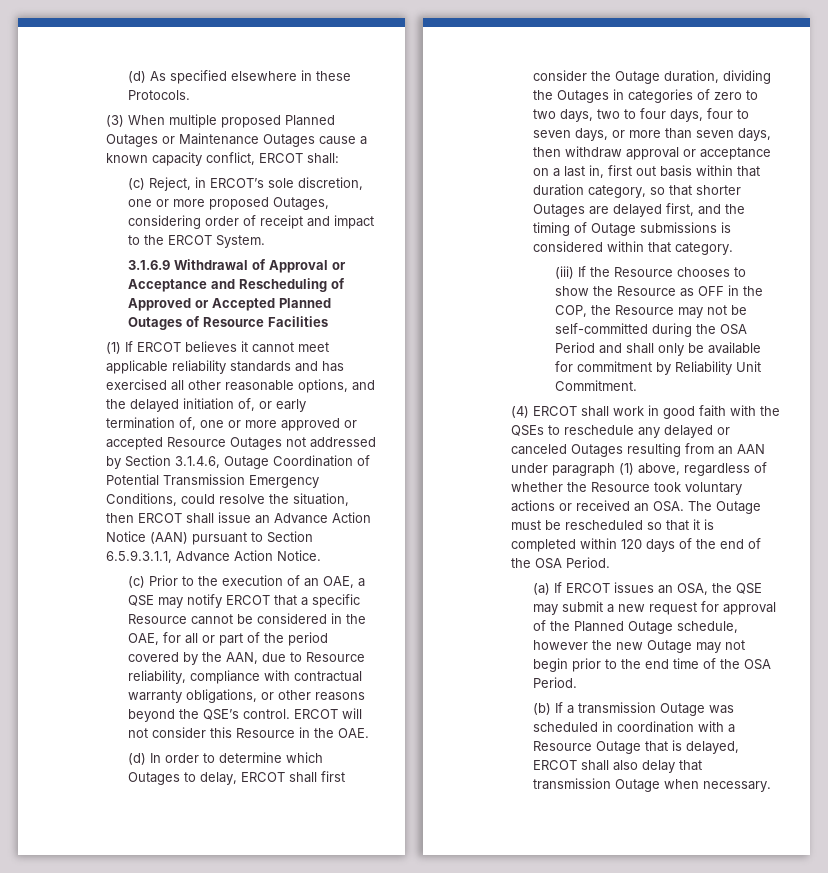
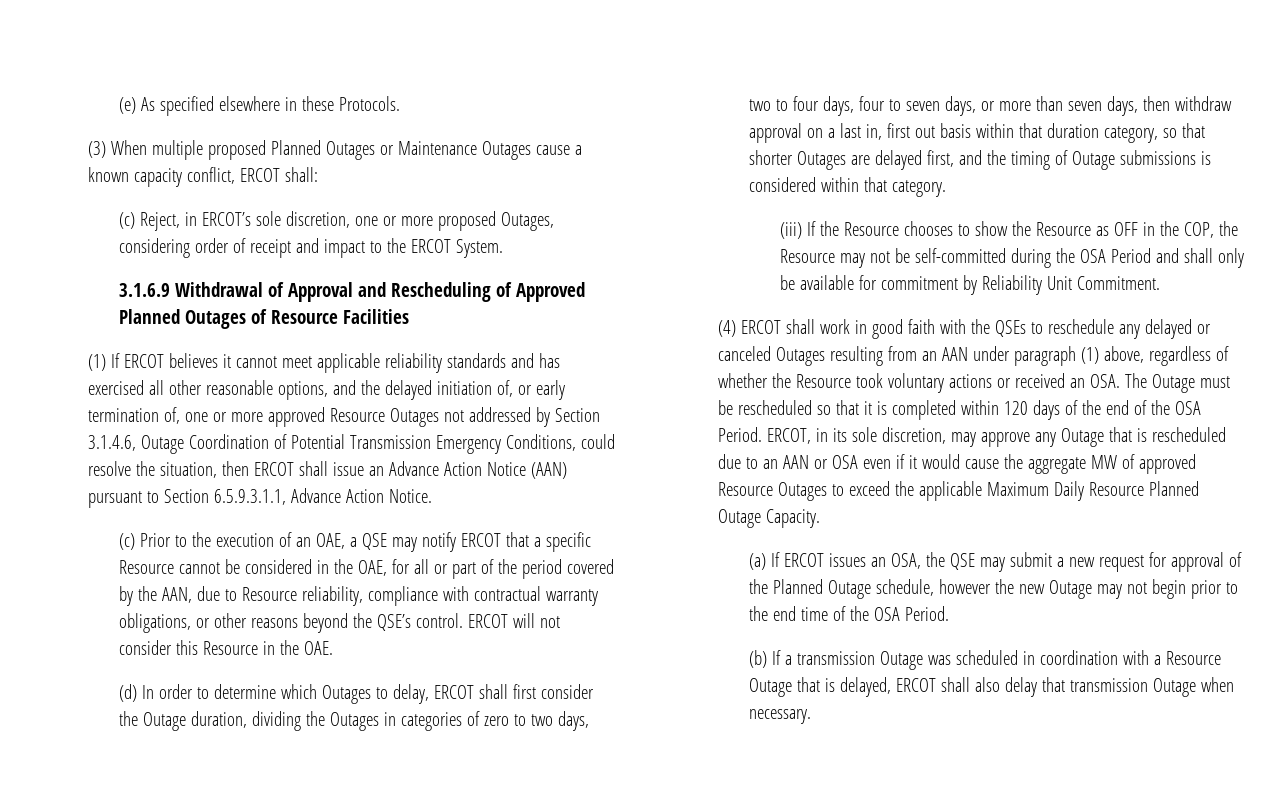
- (d) As specified elsewhere in these Protocols.
+ (e) As specified elsewhere in these Protocols.
- 3.1.6.9 Withdrawal of Approval or Acceptance and Rescheduling of Approved or Accepted Planned Outages of Resource Facilities
+ 3.1.6.9 Withdrawal of Approval and Rescheduling of Approved Planned Outages of Resource Facilities
- (1) If ERCOT believes it cannot meet applicable reliability standards and has exercised all other reasonable options, and the delayed initiation of, or early termination of, one or more approved or accepted Resource Outages not addressed by Section 3.1.4.6, Outage Coordination of Potential Transmission Emergency Conditions, could resolve the situation, then ERCOT shall issue an Advance Action Notice (AAN) pursuant to Section 6.5.9.3.1.1, Advance Action Notice.
+ (1) If ERCOT believes it cannot meet applicable reliability standards and has exercised all other reasonable options, and the delayed initiation of, or early termination of, one or more approved Resource Outages not addressed by Section 3.1.4.6, Outage Coordination of Potential Transmission Emergency Conditions, could resolve the situation, then ERCOT shall issue an Advance Action Notice (AAN) pursuant to Section 6.5.9.3.1.1, Advance Action Notice.
- (d) In order to determine which Outages to delay, ERCOT shall first consider the Outage duration, dividing the Outages in categories of zero to two days, two to four days, four to seven days, or more than seven days, then withdraw approval or acceptance on a last in, first out basis within that duration category, so that shorter Outages are delayed first, and the timing of Outage submissions is considered within that category.
+ (d) In order to determine which Outages to delay, ERCOT shall first consider the Outage duration, dividing the Outages in categories of zero to two days, two to four days, four to seven days, or more than seven days, then withdraw approval on a last in, first out basis within that duration category, so that shorter Outages are delayed first, and the timing of Outage submissions is considered within that category.
+ ERCOT, in its sole discretion, may approve any Outage that is rescheduled due to an AAN or OSA even if it would cause the aggregate MW of approved Resource Outages to exceed the applicable Maximum Daily Resource Planned Outage Capacity.

